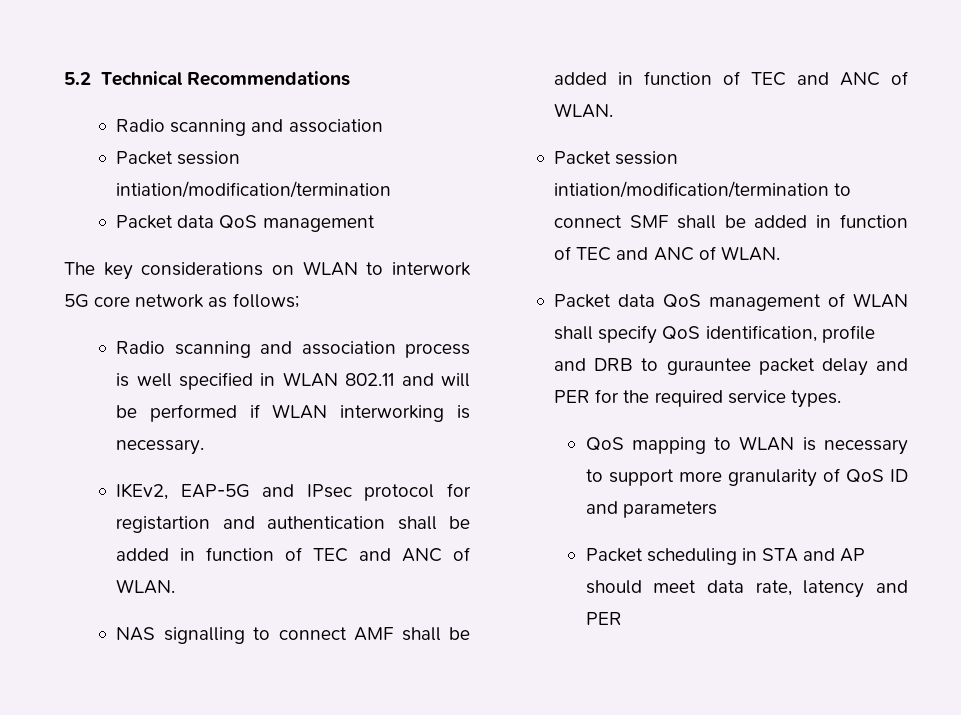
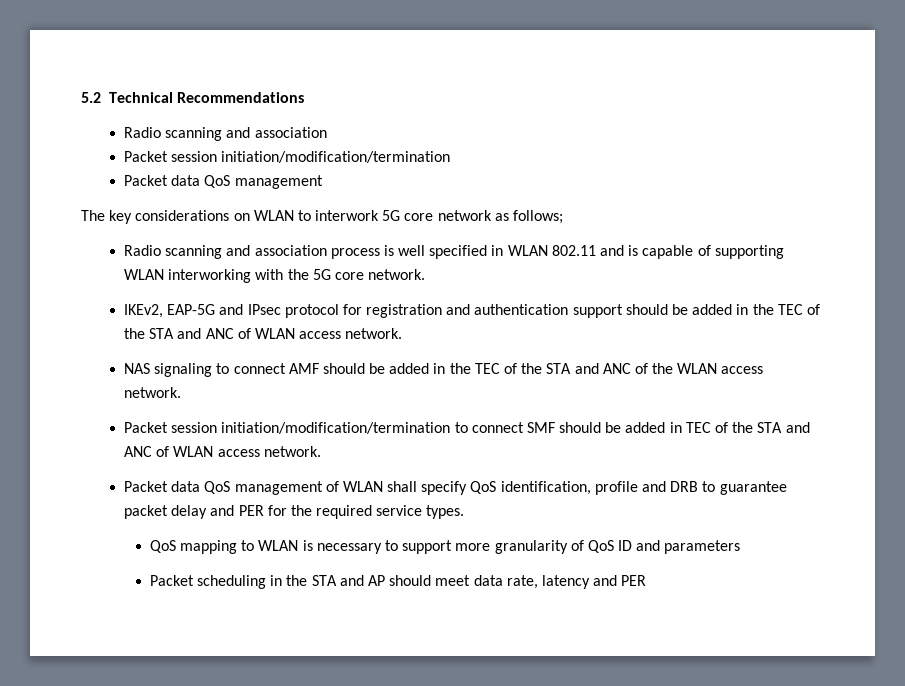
  5.2 Technical Recommendations
  Radio scanning and association
- Packet session intiation/modification/termination
+ Packet session initiation/modification/termination
- Radio scanning and association process is well specified in WLAN 802.11 and will be performed if WLAN interworking is necessary.
+ Radio scanning and association process is well specified in WLAN 802.11 and is capable of supporting WLAN interworking with the 5G core network.
- IKEv2, EAP-5G and IPsec protocol for registartion and authentication shall be added in function of TEC and ANC of WLAN.
+ IKEv2, EAP-5G and IPsec protocol for registration and authentication support should be added in the TEC of the STA and ANC of WLAN access network.
- NAS signalling to connect AMF shall be added in function of TEC and ANC of WLAN.
- Packet session intiation/modification/termination to connect SMF shall be added in function of TEC and ANC of WLAN.
+ NAS signaling to connect AMF should be added in the TEC of the STA and ANC of the WLAN access network.
+ Packet session initiation/modification/termination to connect SMF should be added in TEC of the STA and ANC of WLAN access network.
- Packet data QoS management of WLAN shall specify QoS identification, profile and DRB to gurauntee packet delay and PER for the required service types.
+ Packet data QoS management of WLAN shall specify QoS identification, profile and DRB to guarantee packet delay and PER for the required service types.
- Packet scheduling in STA and AP should meet data rate, latency and PER
+ Packet scheduling in the STA and AP should meet data rate, latency and PER

